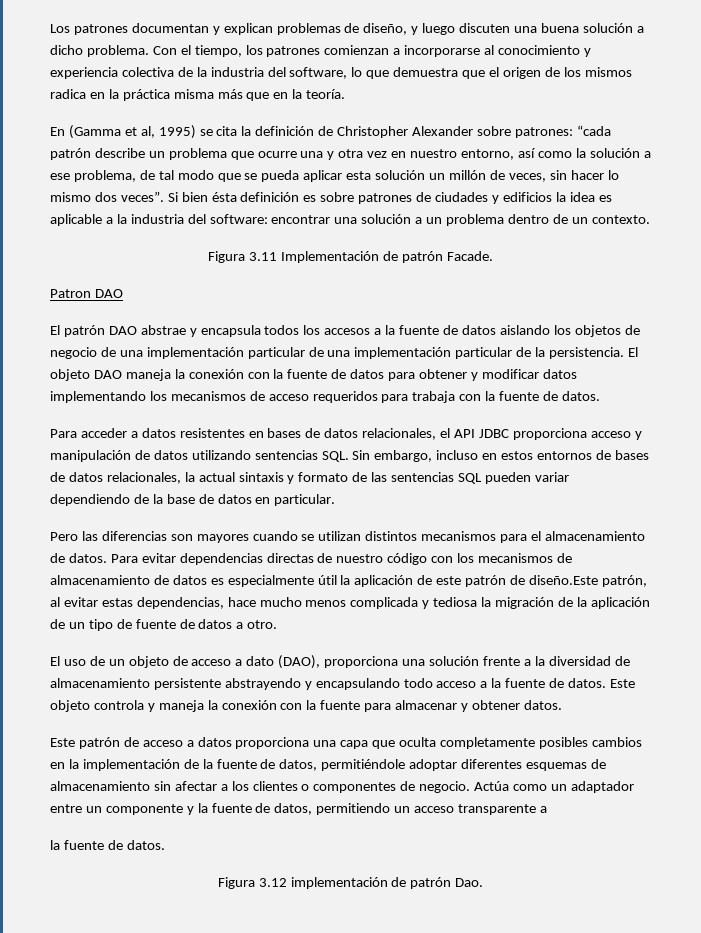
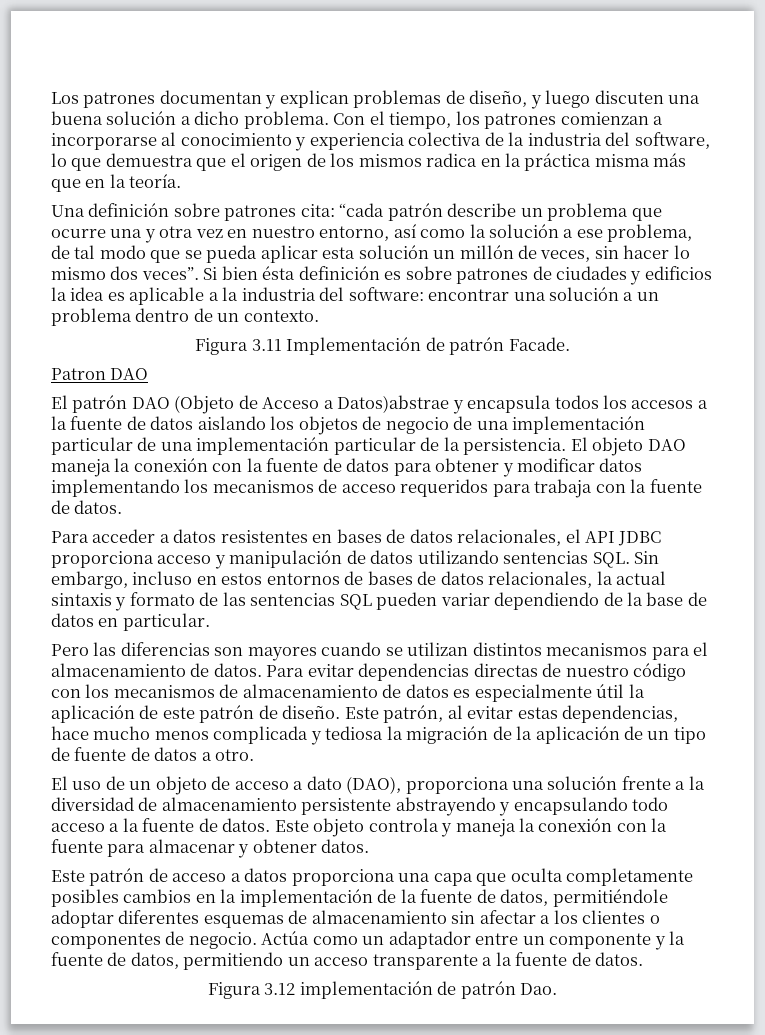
- En (Gamma et al, 1995) se cita la definición de Christopher Alexander sobre patrones: “cada patrón describe un problema que ocurre una y otra vez en nuestro entorno, así como la solución a ese problema, de tal modo que se pueda aplicar esta solución un millón de veces, sin hacer lo mismo dos veces”.
+ Una definición sobre patrones cita: “cada patrón describe un problema que ocurre una y otra vez en nuestro entorno, así como la solución a ese problema, de tal modo que se pueda aplicar esta solución un millón de veces, sin hacer lo mismo dos veces”.
- El patrón DAO abstrae y encapsula todos los accesos a la fuente de datos aislando los objetos de negocio de una implementación particular de una implementación particular de la persistencia.
+ El patrón DAO (Objeto de Acceso a Datos)abstrae y encapsula todos los accesos a la fuente de datos aislando los objetos de negocio de una implementación particular de una implementación particular de la persistencia.
- Para evitar dependencias directas de nuestro código con los mecanismos de almacenamiento de datos es especialmente útil la aplicación de este patrón de diseño.Este patrón, al evitar estas dependencias, hace mucho menos complicada y tediosa la migración de la aplicación de un tipo de fuente de datos a otro.
+ Para evitar dependencias directas de nuestro código con los mecanismos de almacenamiento de datos es especialmente útil la aplicación de este patrón de diseño. Este patrón, al evitar estas dependencias, hace mucho menos complicada y tediosa la migración de la aplicación de un tipo de fuente de datos a otro.
- Actúa como un adaptador entre un componente y la fuente de datos, permitiendo un acceso transparente a
- la fuente de datos.
+ Actúa como un adaptador entre un componente y la fuente de datos, permitiendo un acceso transparente a la fuente de datos.

